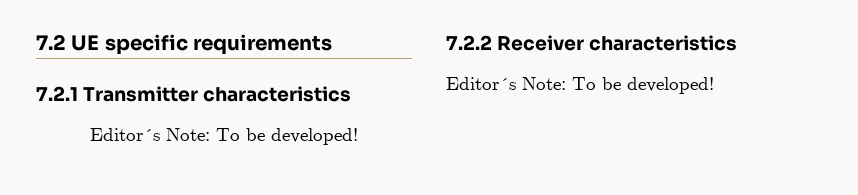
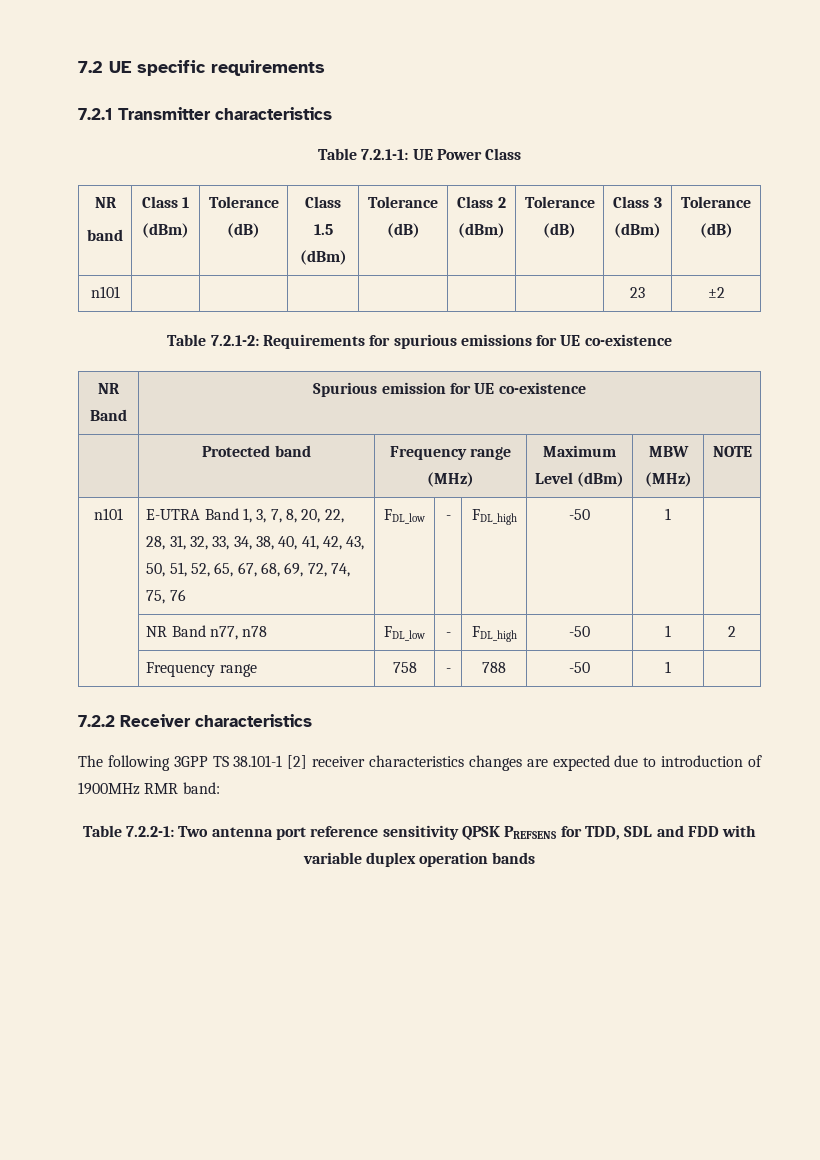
  7.2.1 Transmitter characteristics
- Editor´s Note: To be developed!
+ Table 7.2.1-1: UE Power Class
+ NR
+ band | Class 1 (dBm) | Tolerance (dB) | Class 1.5 (dBm) | Tolerance (dB) | Class 2 (dBm) | Tolerance (dB) | Class 3 (dBm) | Tolerance (dB)
+ n101 | | | | | | | 23 | ±2
+ Table 7.2.1-2: Requirements for spurious emissions for UE co-existence
+ NR Band | Spurious emission for UE co-existence
+ | Protected band | Frequency range (MHz) | Maximum Level (dBm) | MBW (MHz) | NOTE
+ n101 | E-UTRA Band 1, 3, 7, 8, 20, 22, 28, 31, 32, 33, 34, 38, 40, 41, 42, 43, 50, 51, 52, 65, 67, 68, 69, 72, 74, 75, 76 | FDL_low | - | FDL_high | -50 | 1 |
+ | NR Band n77, n78 | FDL_low | - | FDL_high | -50 | 1 | 2
+ | Frequency range | 758 | - | 788 | -50 | 1 |
  7.2.2 Receiver characteristics
- Editor´s Note: To be developed!
+ The following 3GPP TS 38.101-1 [2] receiver characteristics changes are expected due to introduction of 1900MHz RMR band:
+ Table 7.2.2-1: Two antenna port reference sensitivity QPSK PREFSENS for TDD, SDL and FDD with variable duplex operation bands

